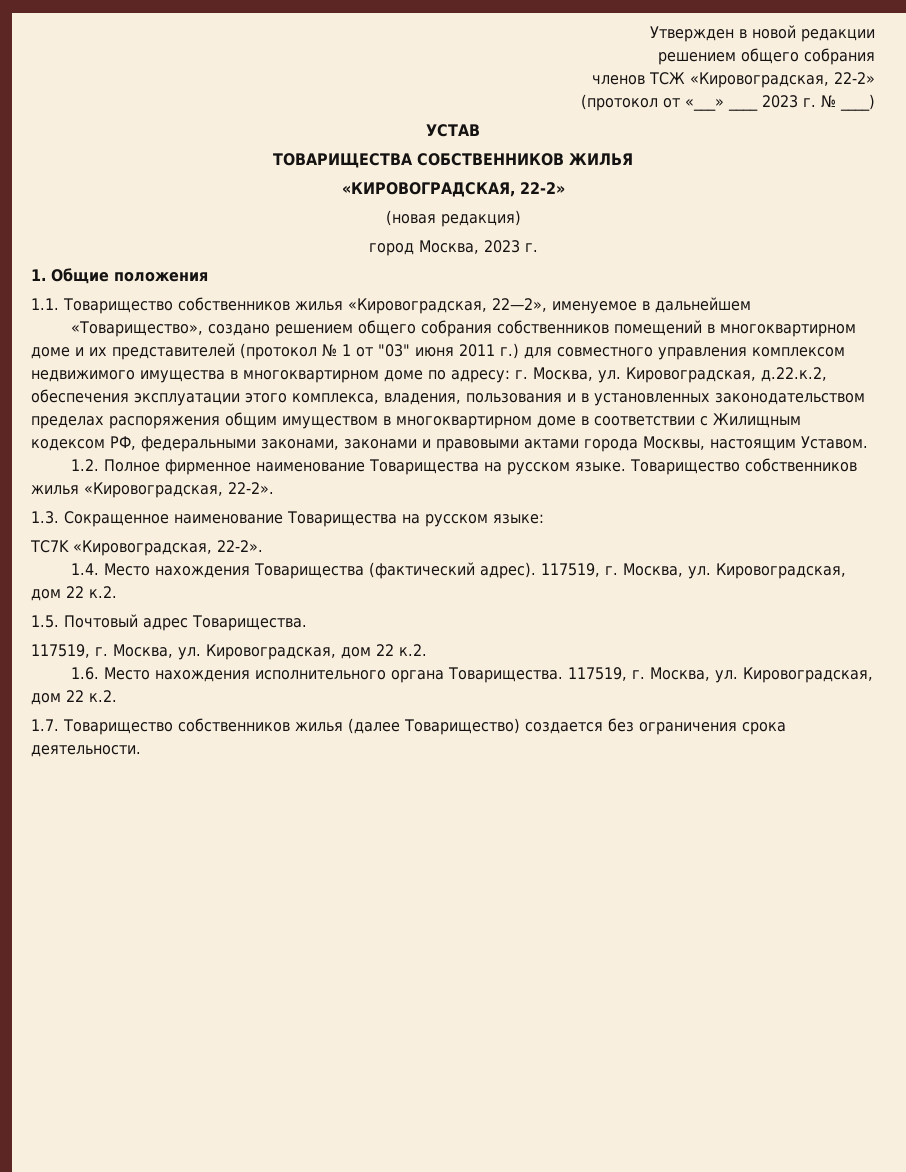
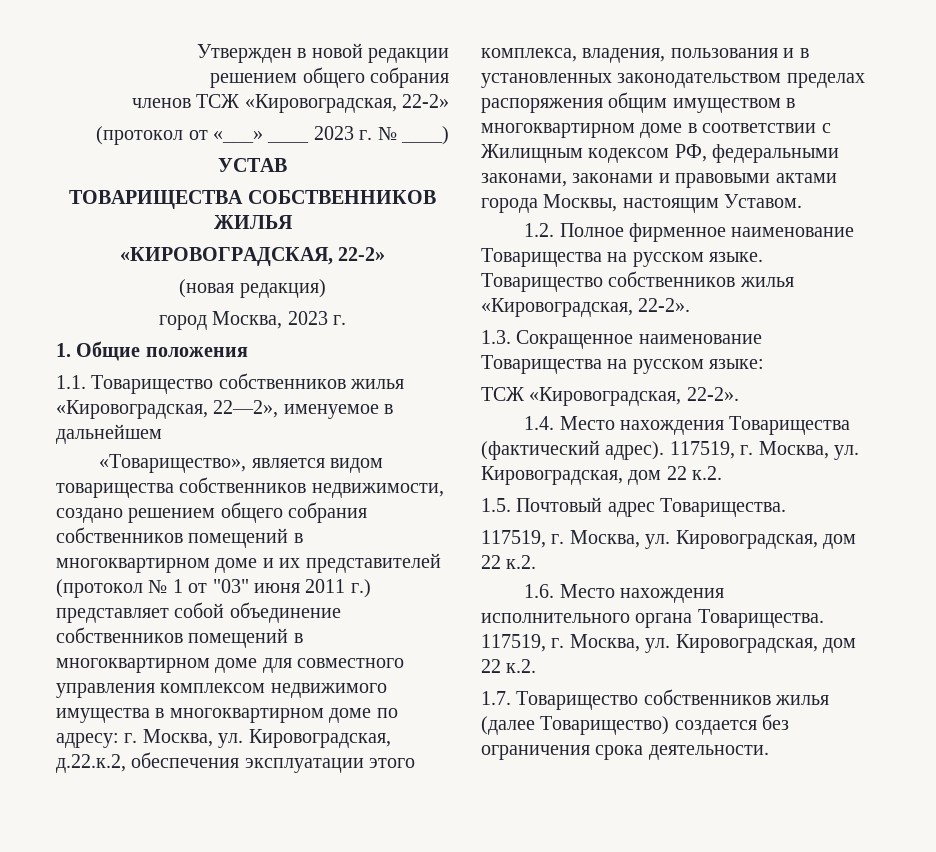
- «Товарищество», создано решением общего собрания собственников помещений в многоквартирном доме и их представителей (протокол № 1 от "03" июня 2011 г.) для совместного управления комплексом недвижимого имущества в многоквартирном доме по адресу:
+ «Товарищество», является видом товарищества собственников недвижимости, создано решением общего собрания собственников помещений в многоквартирном доме и их представителей (протокол № 1 от "03" июня 2011 г.) представляет собой объединение собственников помещений в многоквартирном доме для совместного управления комплексом недвижимого имущества в многоквартирном доме по адресу:
- TC7K «Кировоградская, 22-2».
+ TCЖ «Кировоградская, 22-2».

